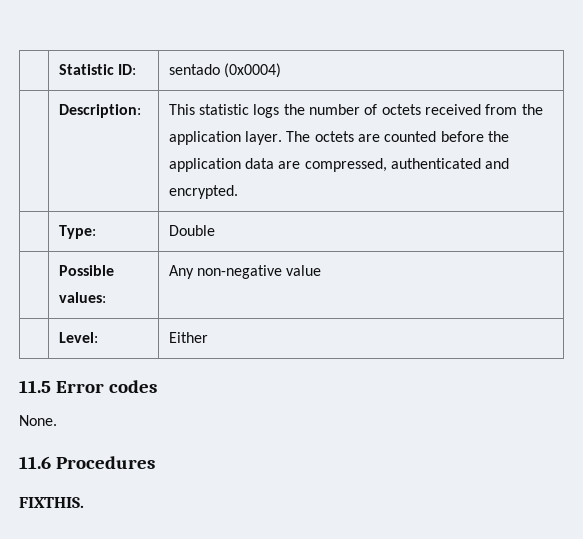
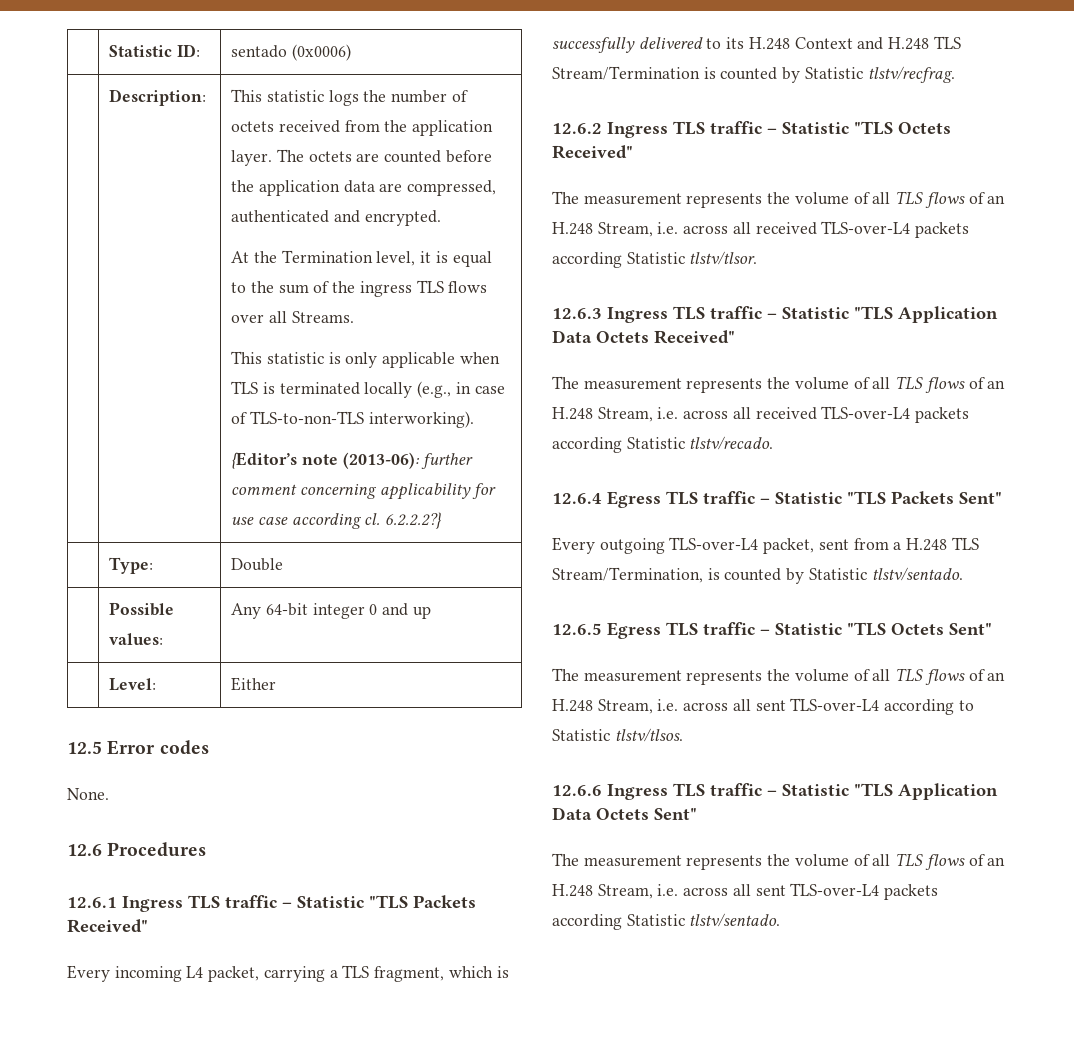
- | Statistic ID: | sentado (0x0004)
+ | Statistic ID: | sentado (0x0006)
+ At the Termination level, it is equal to the sum of the ingress TLS flows over all Streams.
+ This statistic is only applicable when TLS is terminated locally (e.g., in case of TLS-to-non-TLS interworking).
+ {Editor’s note (2013-06): further comment concerning applicability for use case according cl. 6.2.2.2?}
- | Possible values: | Any non-negative value
+ | Possible values: | Any 64-bit integer 0 and up
- 11.5 Error codes
+ 12.5 Error codes
- 11.6 Procedures
+ 12.6 Procedures
- FIXTHIS.
+ 12.6.1 Ingress TLS traffic – Statistic "TLS Packets Received"
+ Every incoming L4 packet, carrying a TLS fragment, which is successfully delivered to its H.248 Context and H.248 TLS Stream/Termination is counted by Statistic tlstv/recfrag.
+ 12.6.2 Ingress TLS traffic – Statistic "TLS Octets Received"
+ The measurement represents the volume of all TLS flows of an H.248 Stream, i.e. across all received TLS-over-L4 packets according Statistic tlstv/tlsor.
+ 12.6.3 Ingress TLS traffic – Statistic "TLS Application Data Octets Received"
+ The measurement represents the volume of all TLS flows of an H.248 Stream, i.e. across all received TLS-over-L4 packets according Statistic tlstv/recado.
+ 12.6.4 Egress TLS traffic – Statistic "TLS Packets Sent"
+ Every outgoing TLS-over-L4 packet, sent from a H.248 TLS Stream/Termination, is counted by Statistic tlstv/sentado.
+ 12.6.5 Egress TLS traffic – Statistic "TLS Octets Sent"
+ The measurement represents the volume of all TLS flows of an H.248 Stream, i.e. across all sent TLS-over-L4 according to Statistic tlstv/tlsos.
+ 12.6.6 Ingress TLS traffic – Statistic "TLS Application Data Octets Sent"
+ The measurement represents the volume of all TLS flows of an H.248 Stream, i.e. across all sent TLS-over-L4 packets according Statistic tlstv/sentado.

